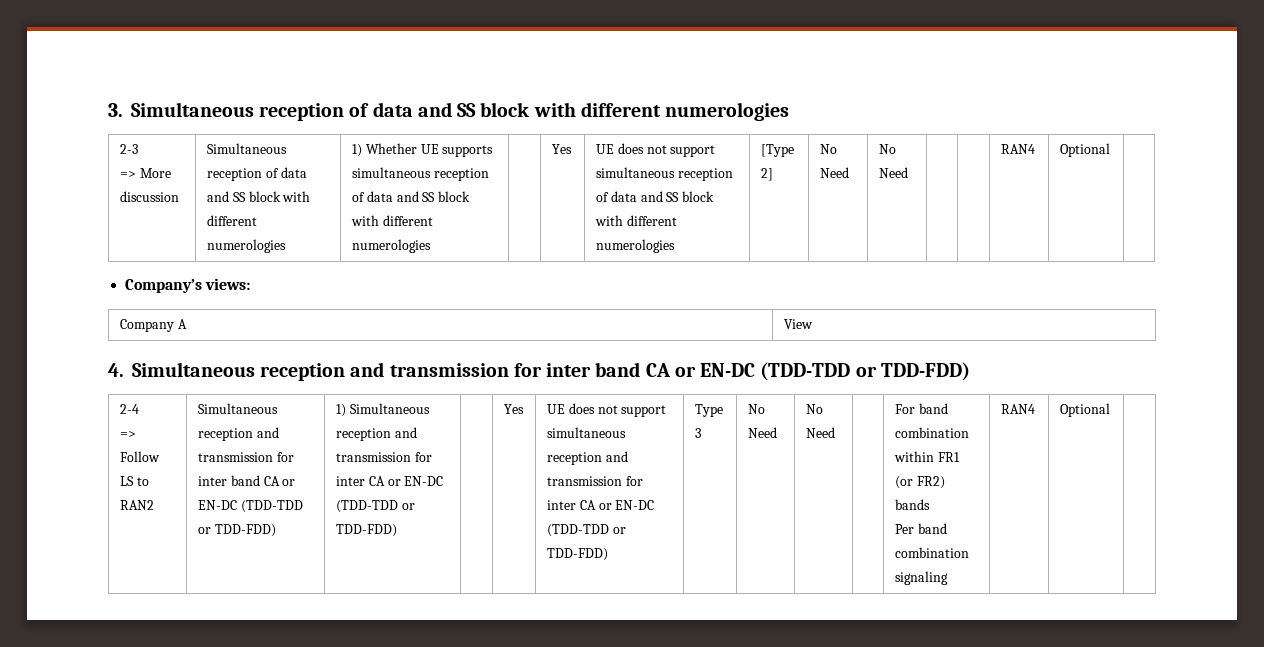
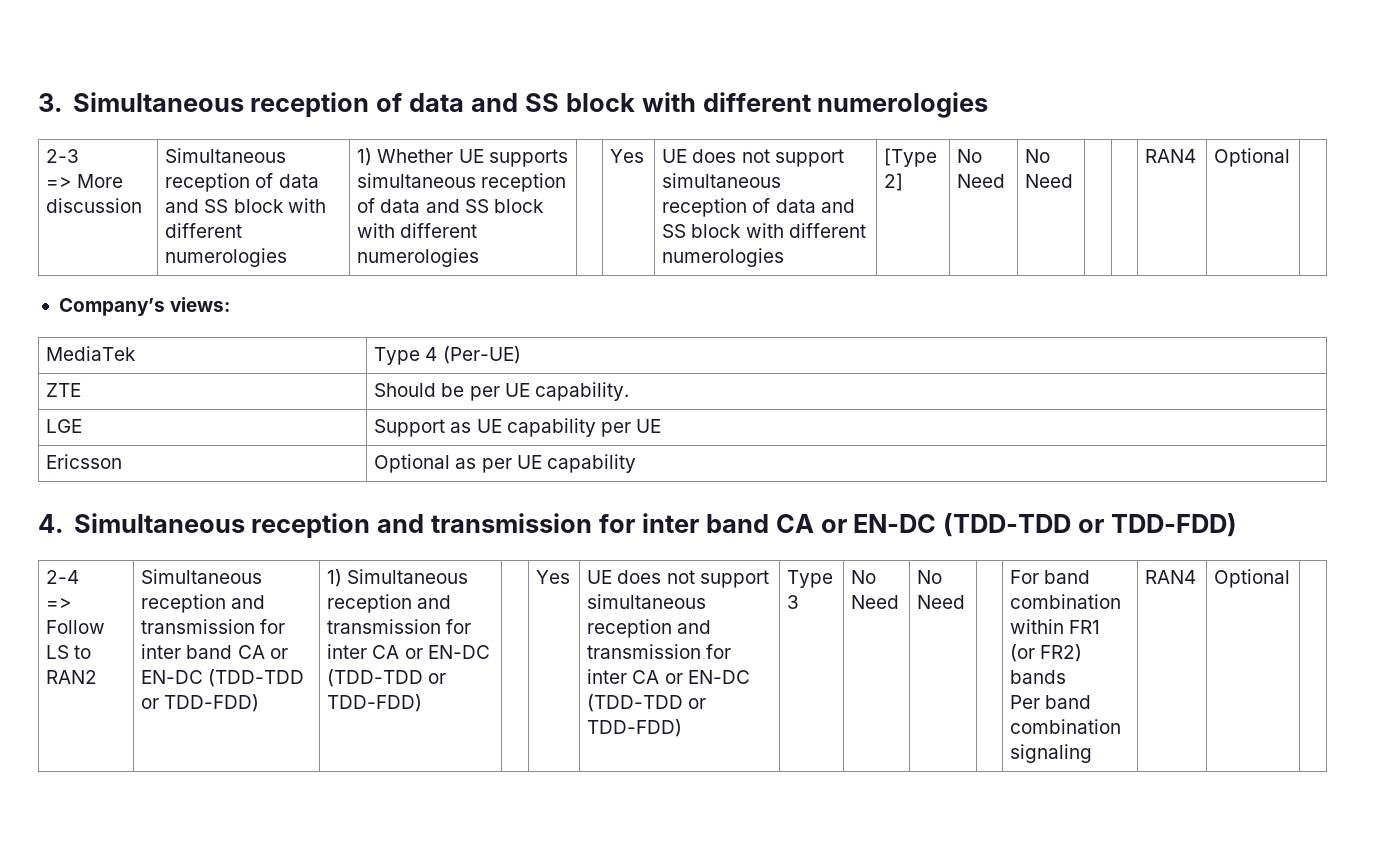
- Company A | View
+ MediaTek | Type 4 (Per-UE)
+ ZTE | Should be per UE capability.
+ LGE | Support as UE capability per UE
+ Ericsson | Optional as per UE capability

